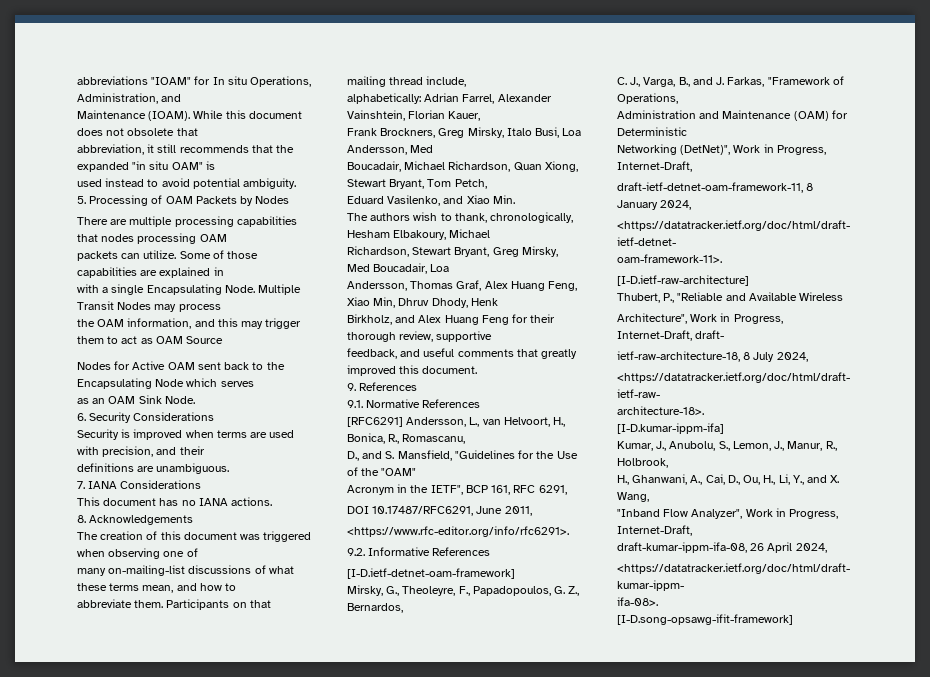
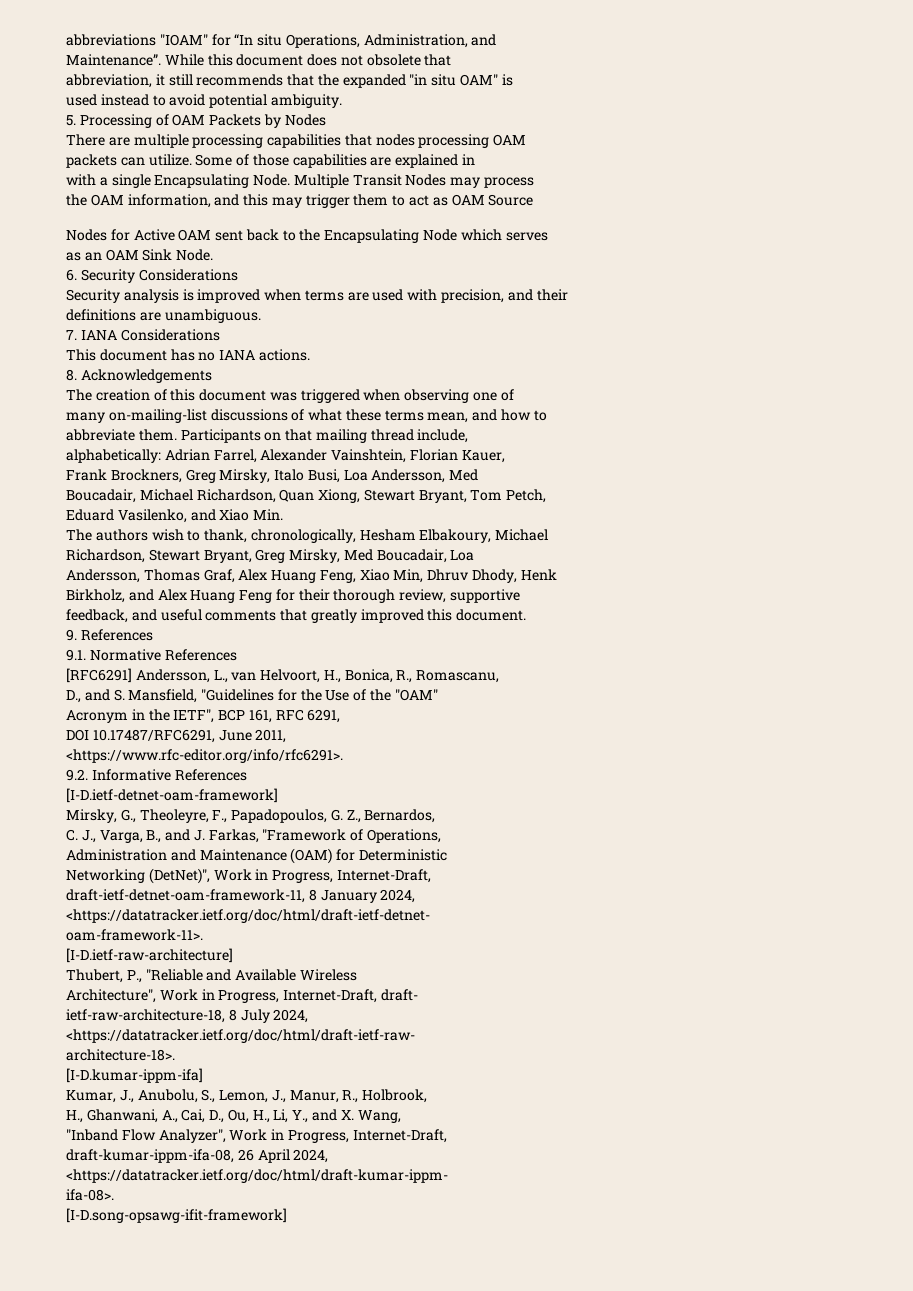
- abbreviations "IOAM" for In situ Operations, Administration, and
+ abbreviations "IOAM" for “In situ Operations, Administration, and
- Maintenance (IOAM).
+ Maintenance”.
- Security is improved when terms are used with precision, and their
+ Security analysis is improved when terms are used with precision, and their

